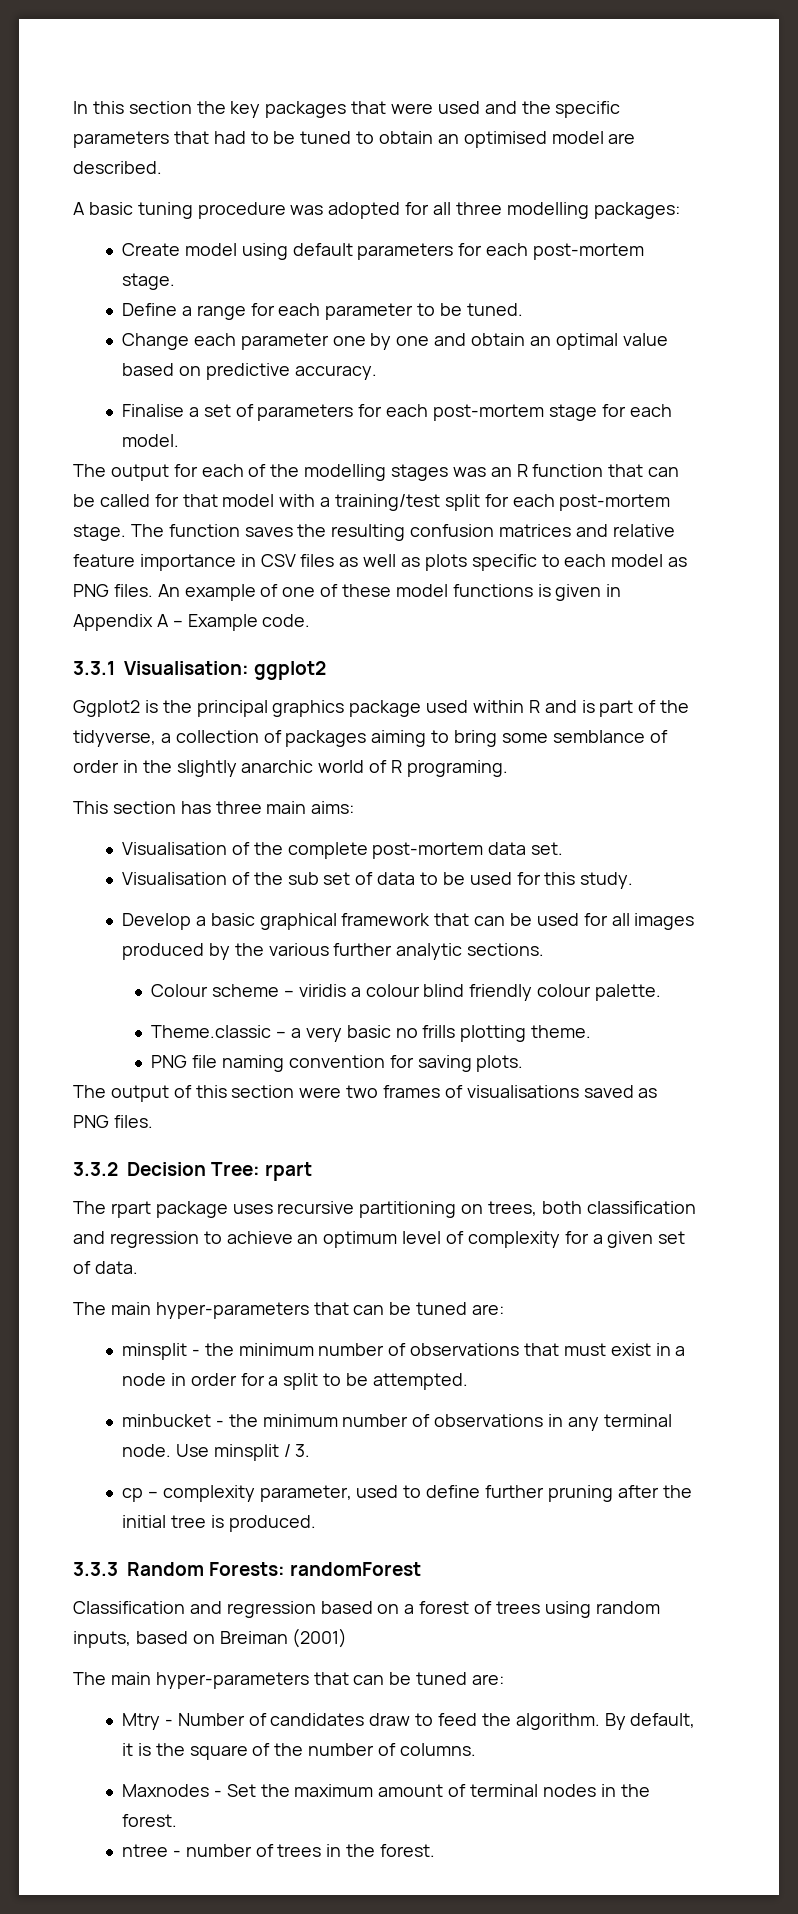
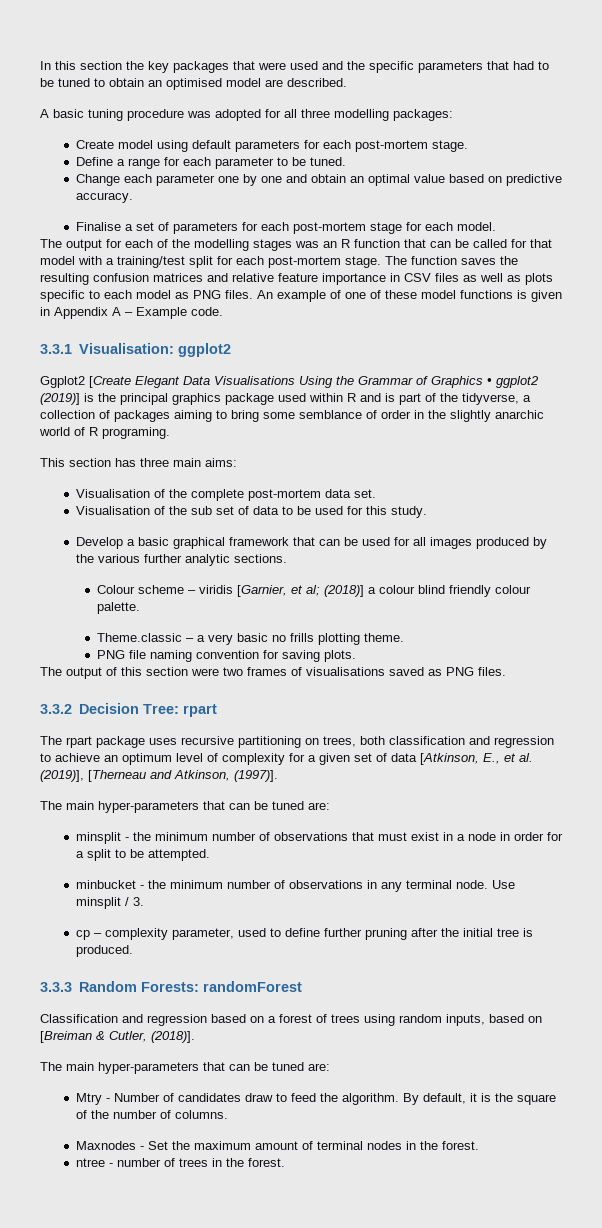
- Ggplot2 is the principal graphics package used within R and is part of the tidyverse, a collection of packages aiming to bring some semblance of order in the slightly anarchic world of R programing.
+ Ggplot2 [Create Elegant Data Visualisations Using the Grammar of Graphics • ggplot2 (2019)] is the principal graphics package used within R and is part of the tidyverse, a collection of packages aiming to bring some semblance of order in the slightly anarchic world of R programing.
- Colour scheme – viridis a colour blind friendly colour palette.
+ Colour scheme – viridis [Garnier, et al; (2018)] a colour blind friendly colour palette.
- The rpart package uses recursive partitioning on trees, both classification and regression to achieve an optimum level of complexity for a given set of data.
+ The rpart package uses recursive partitioning on trees, both classification and regression to achieve an optimum level of complexity for a given set of data [Atkinson, E., et al. (2019)], [Therneau and Atkinson, (1997)].
- Classification and regression based on a forest of trees using random inputs, based on Breiman (2001)
+ Classification and regression based on a forest of trees using random inputs, based on [Breiman & Cutler, (2018)].

